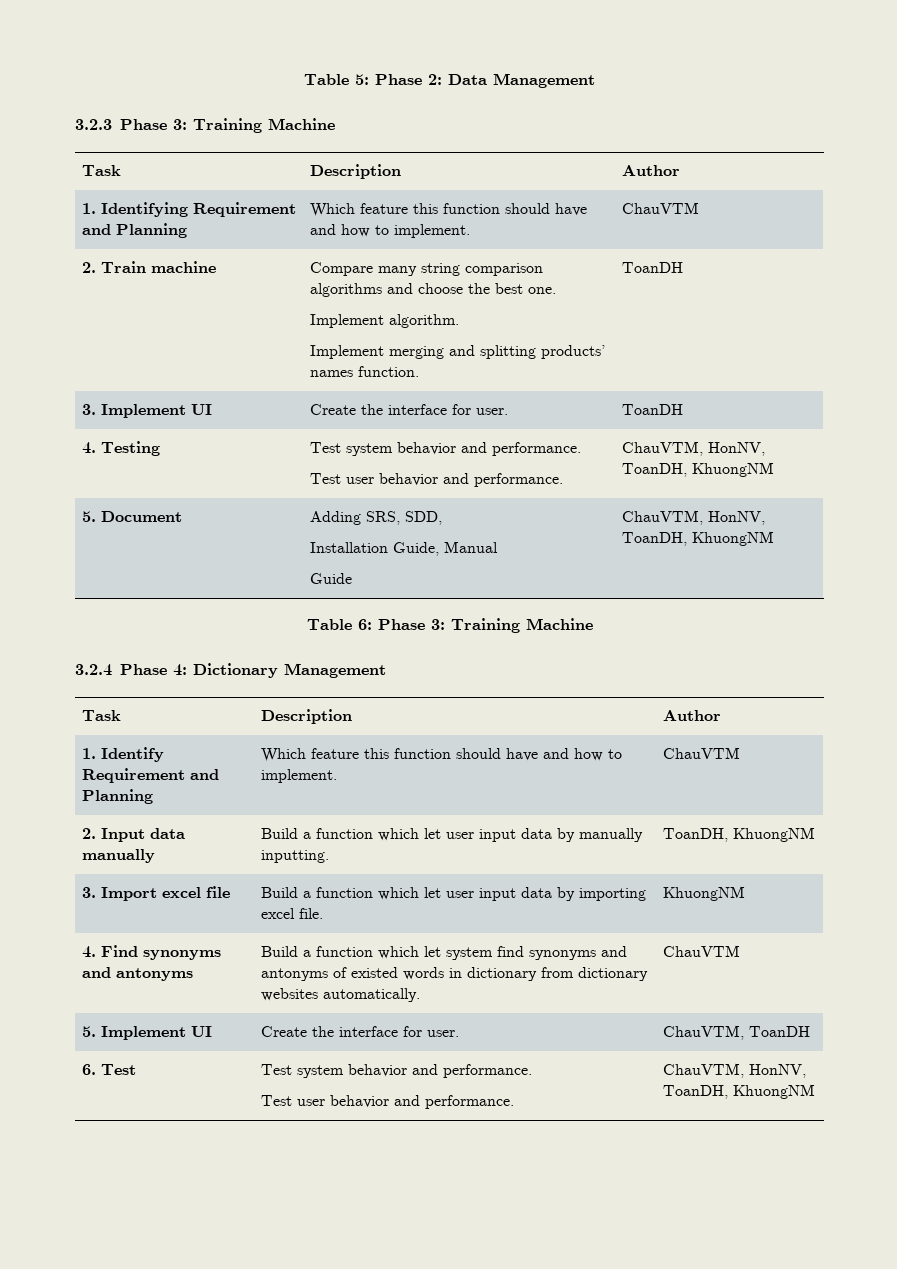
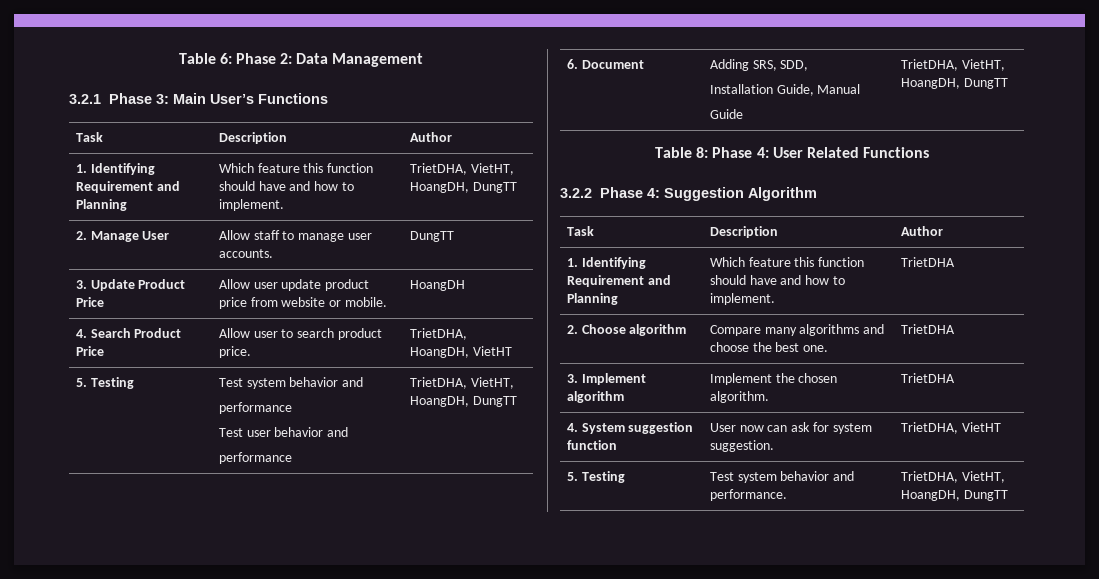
- Table 5: Phase 2: Data Management
+ Table 6: Phase 2: Data Management
- 3.2.3 Phase 3: Training Machine
+ 3.2.1 Phase 3: Main User’s Functions
- 1. Identifying Requirement and Planning | Which feature this function should have and how to implement. | ChauVTM
- 2. Train machine | Compare many string comparison algorithms and choose the best one.
- Implement algorithm.
- Implement merging and splitting products’ names function. | ToanDH
- 3. Implement UI | Create the interface for user. | ToanDH
- 4. Testing | Test system behavior and performance.
- Test user behavior and performance. | ChauVTM, HonNV, ToanDH, KhuongNM
- 5. Document | Adding SRS, SDD,
+ 1. Identifying Requirement and Planning | Which feature this function should have and how to implement. | TrietDHA, VietHT, HoangDH, DungTT
+ 2. Manage User | Allow staff to manage user accounts. | DungTT
+ 3. Update Product Price | Allow user update product price from website or mobile. | HoangDH
+ 4. Search Product Price | Allow user to search product price. | TrietDHA, HoangDH, VietHT
+ 5. Testing | Test system behavior and
+ performance
+ Test user behavior and
+ performance | TrietDHA, VietHT, HoangDH, DungTT
+ 6. Document | Adding SRS, SDD,
  Installation Guide, Manual
- Guide | ChauVTM, HonNV, ToanDH, KhuongNM
- Table 6: Phase 3: Training Machine
- 3.2.4 Phase 4: Dictionary Management
+ Guide | TrietDHA, VietHT, HoangDH, DungTT
+ Table 8: Phase 4: User Related Functions
+ 3.2.2 Phase 4: Suggestion Algorithm
  Task | Description | Author
- 1. Identify Requirement and Planning | Which feature this function should have and how to implement. | ChauVTM
- 2. Input data manually | Build a function which let user input data by manually inputting. | ToanDH, KhuongNM
- 3. Import excel file | Build a function which let user input data by importing excel file. | KhuongNM
- 4. Find synonyms and antonyms | Build a function which let system find synonyms and antonyms of existed words in dictionary from dictionary websites automatically. | ChauVTM
- 5. Implement UI | Create the interface for user. | ChauVTM, ToanDH
- 6. Test | Test system behavior and performance.
- Test user behavior and performance. | ChauVTM, HonNV, ToanDH, KhuongNM
+ 1. Identifying Requirement and Planning | Which feature this function should have and how to implement. | TrietDHA
+ 2. Choose algorithm | Compare many algorithms and choose the best one. | TrietDHA
+ 3. Implement algorithm | Implement the chosen algorithm. | TrietDHA
+ 4. System suggestion function | User now can ask for system suggestion. | TrietDHA, VietHT
+ 5. Testing | Test system behavior and performance. | TrietDHA, VietHT, HoangDH, DungTT

